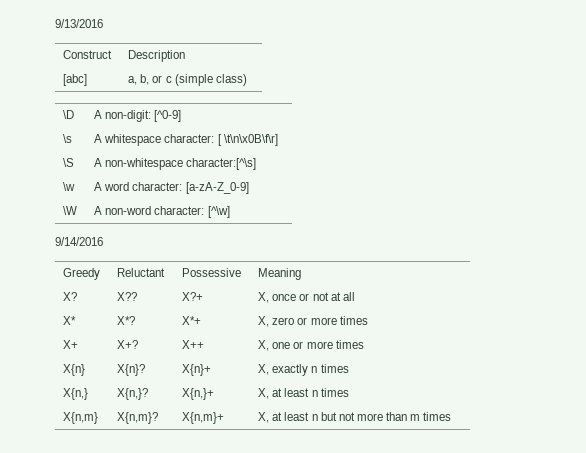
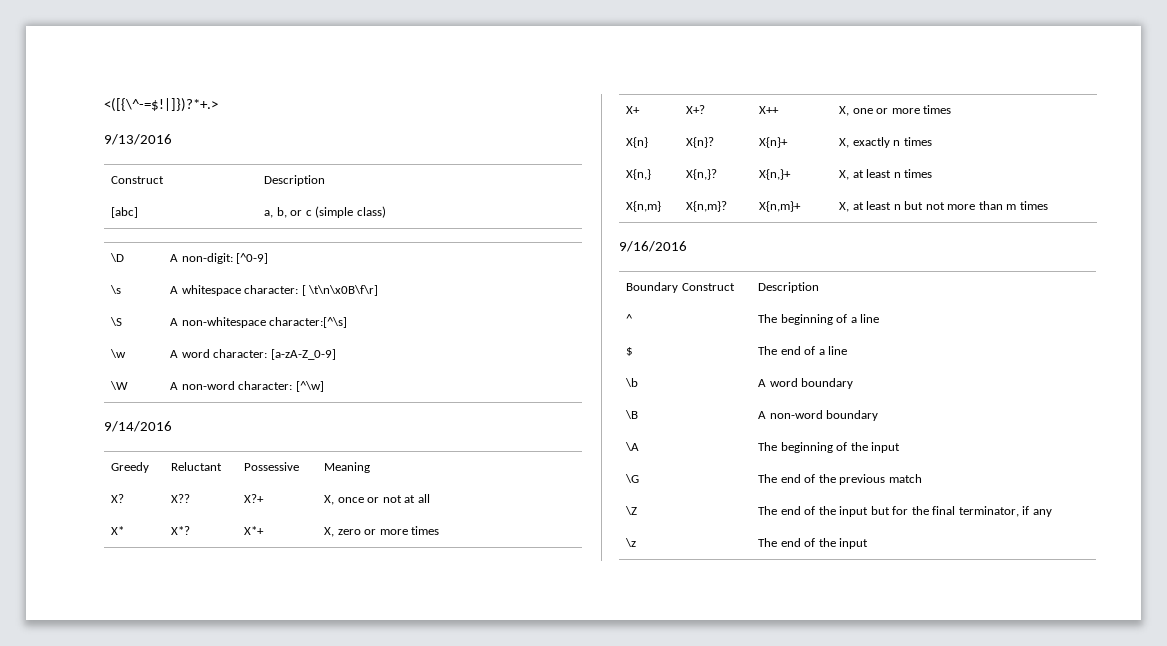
+ <([{\^-=$!|]})?*+.>
+ 9/16/2016
+ Boundary Construct | Description
+ ^ | The beginning of a line
+ $ | The end of a line
+ \b | A word boundary
+ \B | A non-word boundary
+ \A | The beginning of the input
+ \G | The end of the previous match
+ \Z | The end of the input but for the final terminator, if any
+ \z | The end of the input

